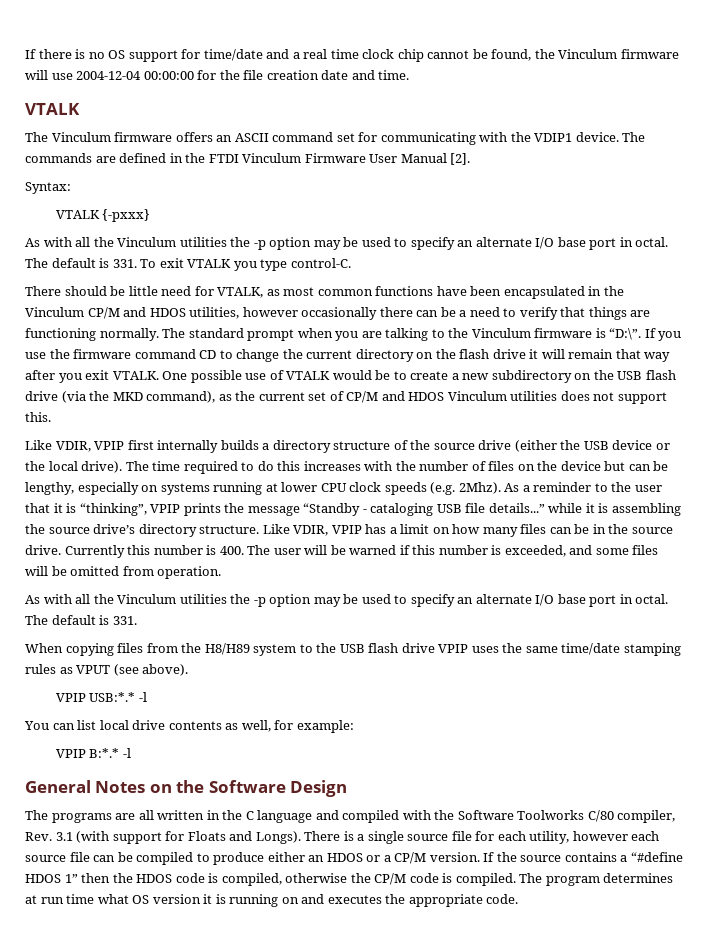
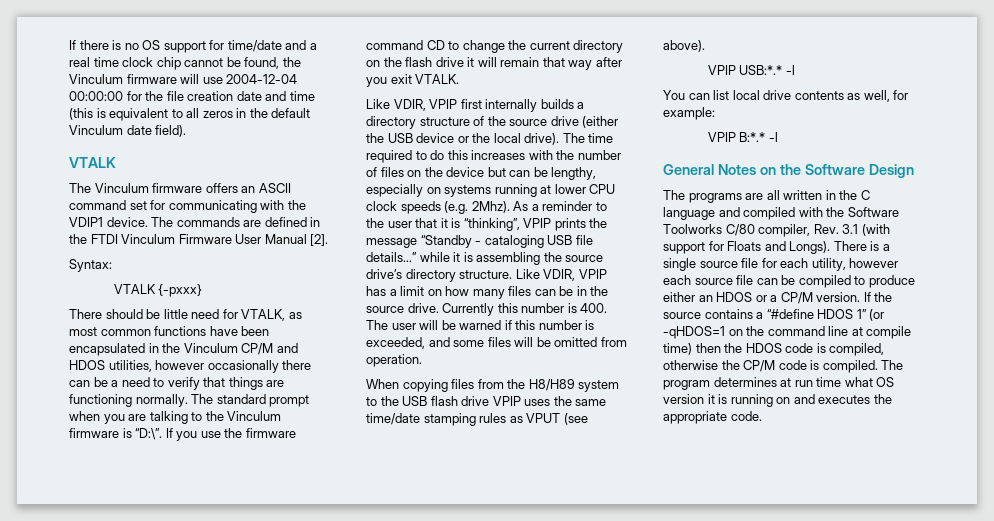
- If there is no OS support for time/date and a real time clock chip cannot be found, the Vinculum firmware will use 2004-12-04 00:00:00 for the file creation date and time.
+ If there is no OS support for time/date and a real time clock chip cannot be found, the Vinculum firmware will use 2004-12-04 00:00:00 for the file creation date and time (this is equivalent to all zeros in the default Vinculum date field).
- As with all the Vinculum utilities the -p option may be used to specify an alternate I/O base port in octal. The default is 331. To exit VTALK you type control-C.
- One possible use of VTALK would be to create a new subdirectory on the USB flash drive (via the MKD command), as the current set of CP/M and HDOS Vinculum utilities does not support this.
  Currently this number is 400. The user will be warned if this number is exceeded, and some files will be omitted from operation.
- As with all the Vinculum utilities the -p option may be used to specify an alternate I/O base port in octal. The default is 331.
- If the source contains a “#define HDOS 1” then the HDOS code is compiled, otherwise the CP/M code is compiled.
+ If the source contains a “#define HDOS 1” (or -qHDOS=1 on the command line at compile time) then the HDOS code is compiled, otherwise the CP/M code is compiled.

